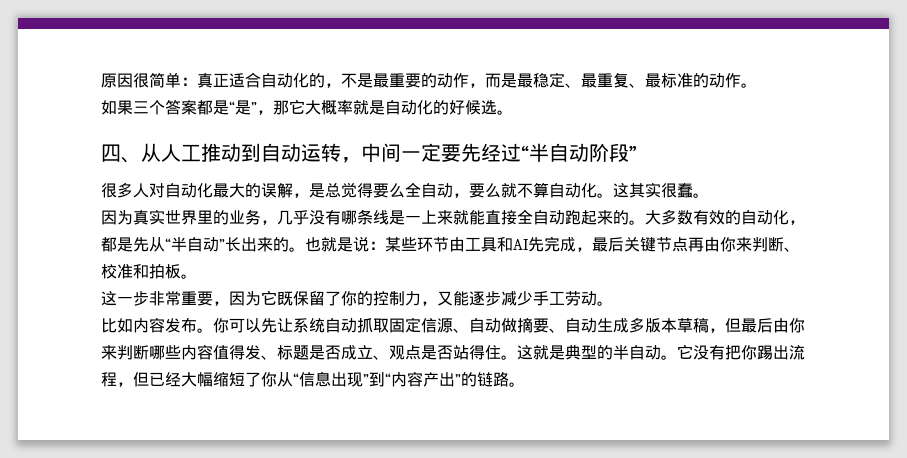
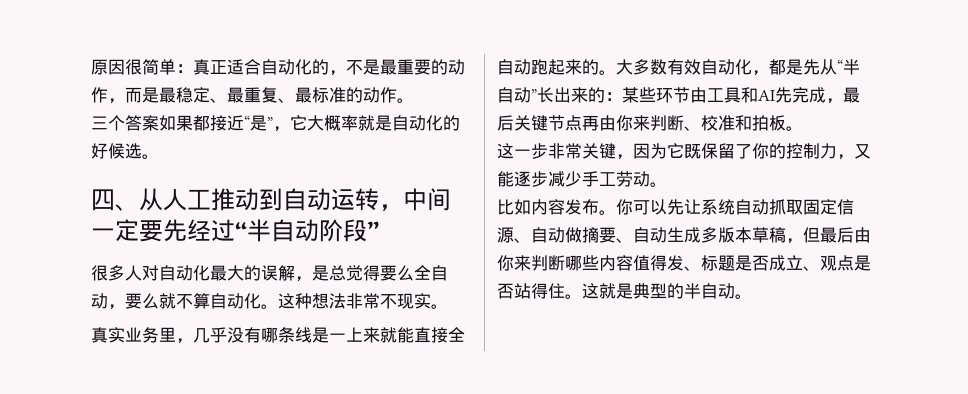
- 如果三个答案都是“是”，那它大概率就是自动化的好候选。
+ 三个答案如果都接近“是”，它大概率就是自动化的好候选。
- 这其实很蠢。
- 因为真实世界里的业务，几乎没有哪条线是一上来就能直接全自动跑起来的。
+ 这种想法非常不现实。
+ 真实业务里，几乎没有哪条线是一上来就能直接全自动跑起来的。
- 大多数有效的自动化，都是先从“半自动”长出来的。也就是说：某些环节由工具和AI先完成，最后关键节点再由你来判断、校准和拍板。
+ 大多数有效自动化，都是先从“半自动”长出来的：某些环节由工具和AI先完成，最后关键节点再由你来判断、校准和拍板。
- 这一步非常重要，因为它既保留了你的控制力，又能逐步减少手工劳动。
+ 这一步非常关键，因为它既保留了你的控制力，又能逐步减少手工劳动。
- 它没有把你踢出流程，但已经大幅缩短了你从“信息出现”到“内容产出”的链路。

